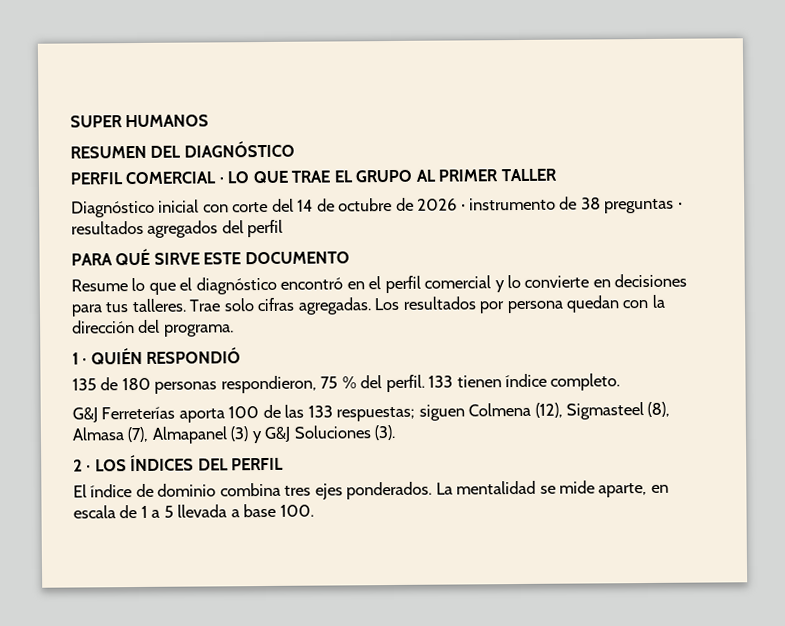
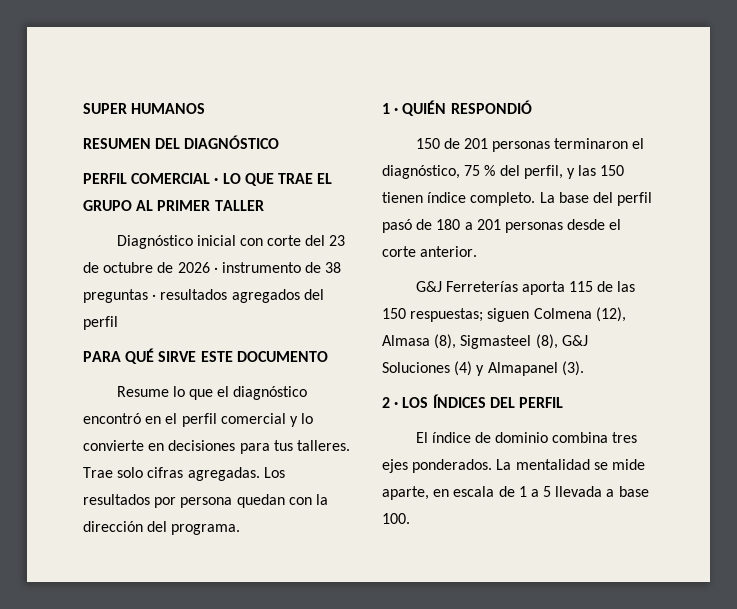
- Diagnóstico inicial con corte del 14 de octubre de 2026 · instrumento de 38 preguntas · resultados agregados del perfil
+ Diagnóstico inicial con corte del 23 de octubre de 2026 · instrumento de 38 preguntas · resultados agregados del perfil
- 135 de 180 personas respondieron, 75 % del perfil. 133 tienen índice completo.
+ 150 de 201 personas terminaron el diagnóstico, 75 % del perfil, y las 150 tienen índice completo. La base del perfil pasó de 180 a 201 personas desde el corte anterior.
- G&J Ferreterías aporta 100 de las 133 respuestas; siguen Colmena (12), Sigmasteel (8), Almasa (7), Almapanel (3) y G&J Soluciones (3).
+ G&J Ferreterías aporta 115 de las 150 respuestas; siguen Colmena (12), Almasa (8), Sigmasteel (8), G&J Soluciones (4) y Almapanel (3).

